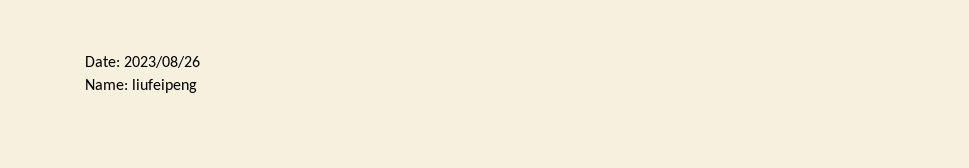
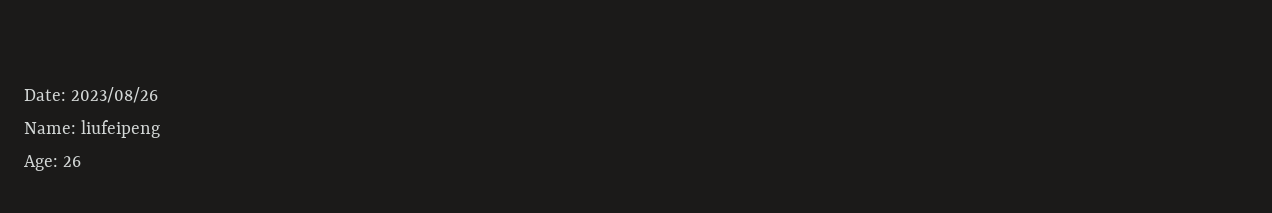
+ Age: 26

